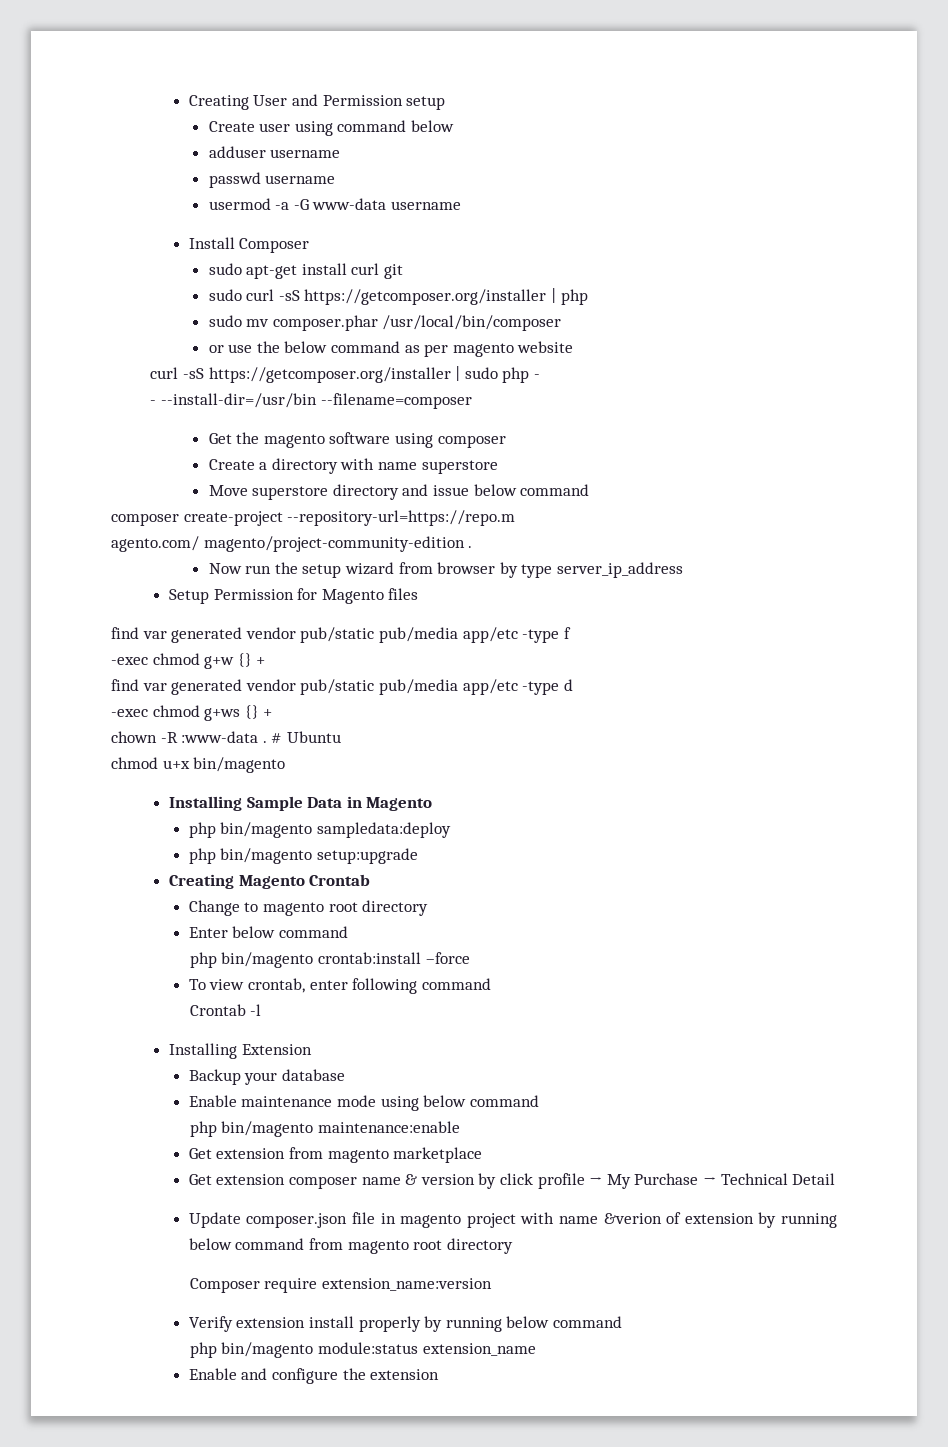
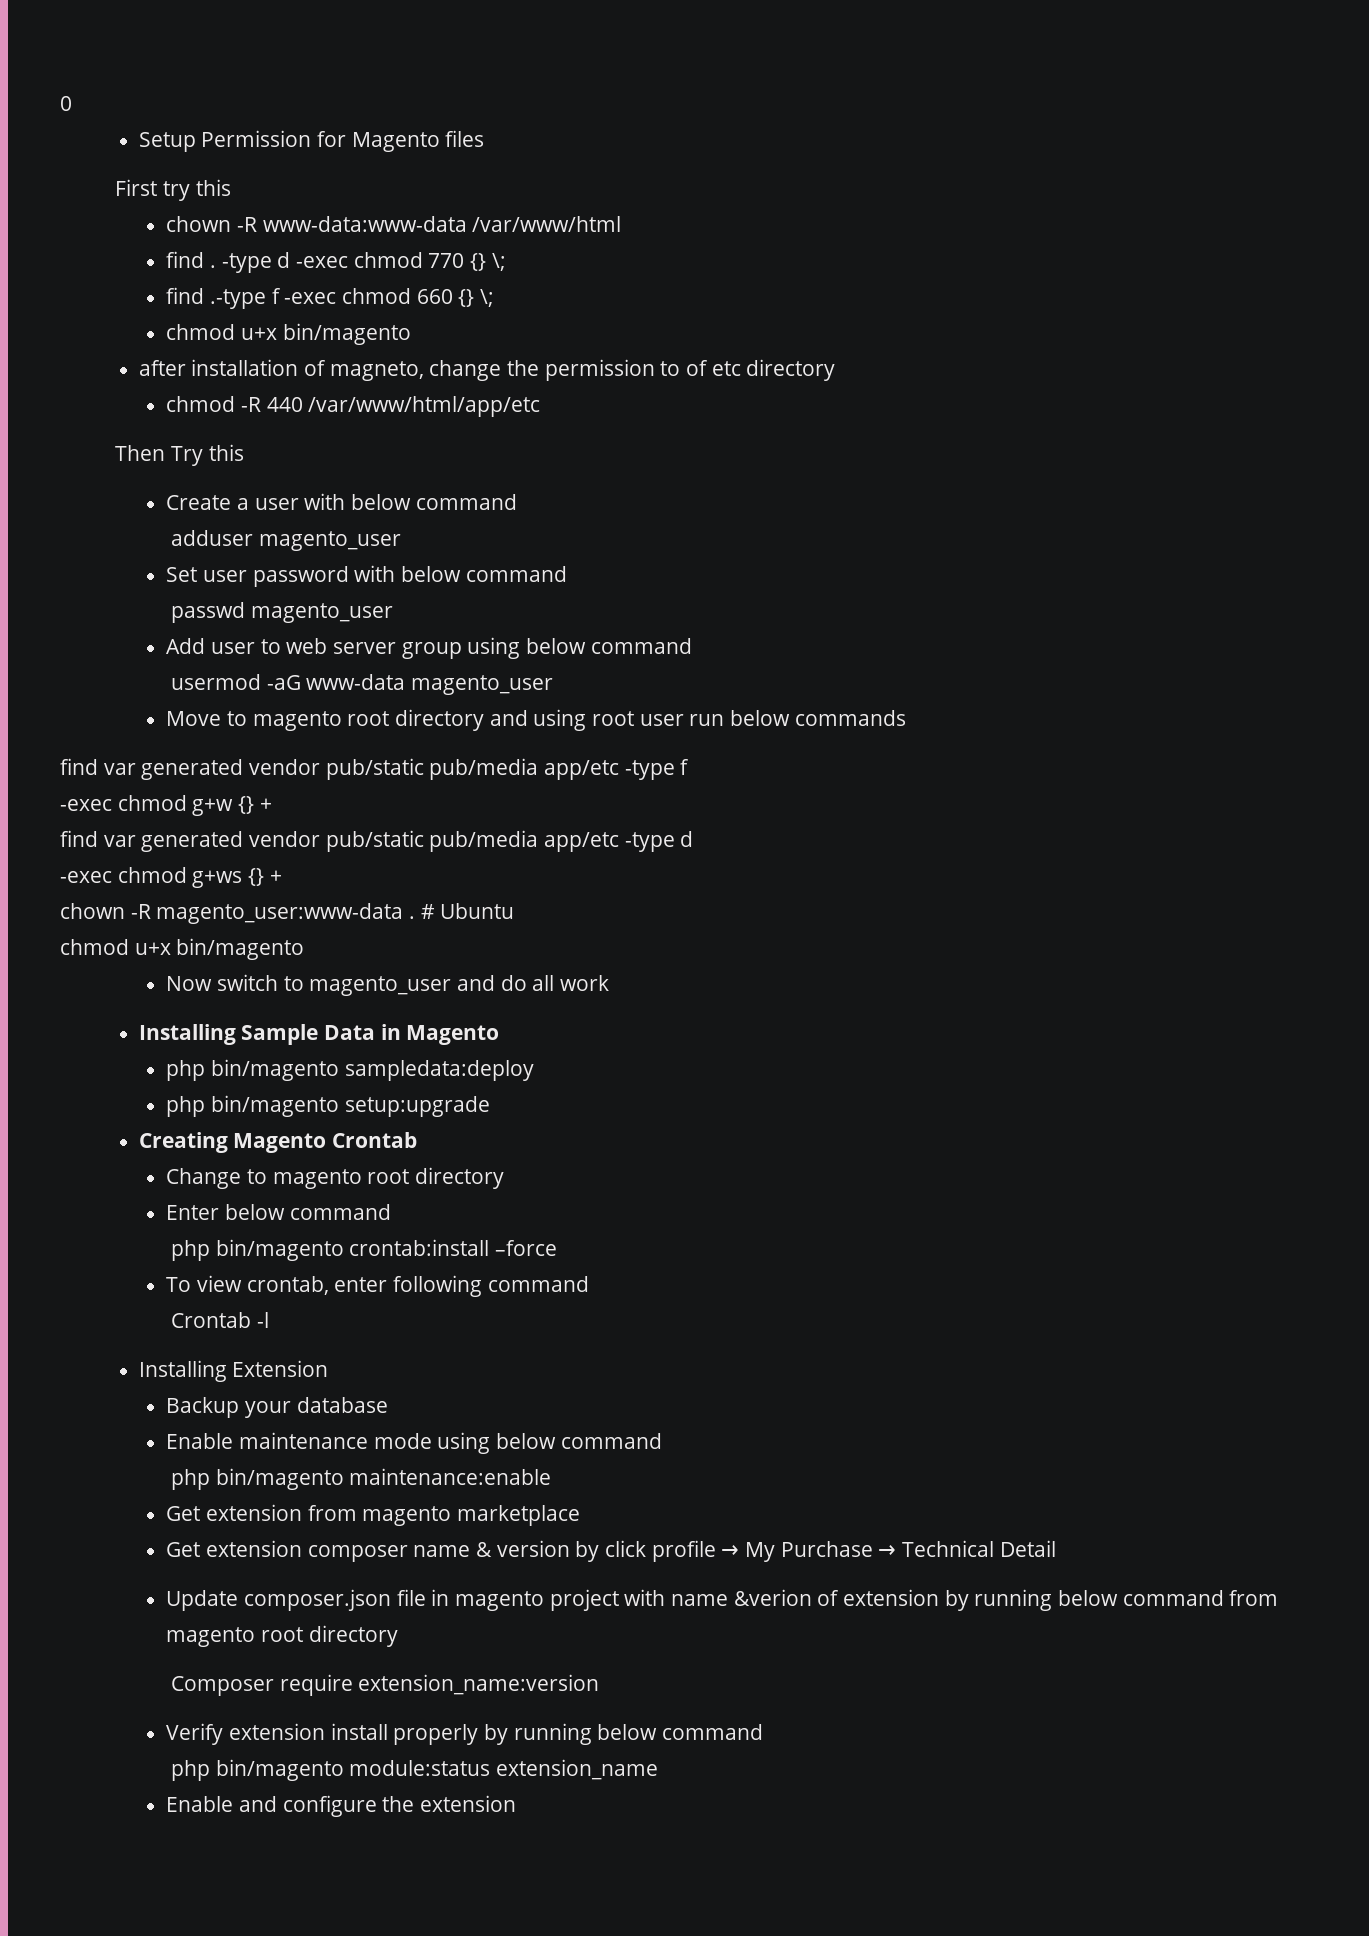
- Creating User and Permission setup
- Create user using command below
- adduser username
- passwd username
- usermod -a -G www-data username
- Install Composer
- sudo apt-get install curl git
- sudo curl -sS https://getcomposer.org/installer | php
- sudo mv composer.phar /usr/local/bin/composer
- or use the below command as per magento website
- curl -sS https://getcomposer.org/installer | sudo php -
- - --install-dir=/usr/bin --filename=composer
- Get the magento software using composer
- Create a directory with name superstore
- Move superstore directory and issue below command
- composer create-project --repository-url=https://repo.m
- agento.com/ magento/project-community-edition .
- Now run the setup wizard from browser by type server_ip_address
+ 0
+ First try this
+ chown -R www-data:www-data /var/www/html
+ find . -type d -exec chmod 770 {} \;
+ find .-type f -exec chmod 660 {} \;
+ chmod u+x bin/magento
+ after installation of magneto, change the permission to of etc directory
+ chmod -R 440 /var/www/html/app/etc
+ Then Try this
+ Create a user with below command
+ adduser magento_user
+ Set user password with below command
+ passwd magento_user
+ Add user to web server group using below command
+ usermod -aG www-data magento_user
+ Move to magento root directory and using root user run below commands
- chown -R :www-data .
+ chown -R magento_user:www-data .
+ Now switch to magento_user and do all work

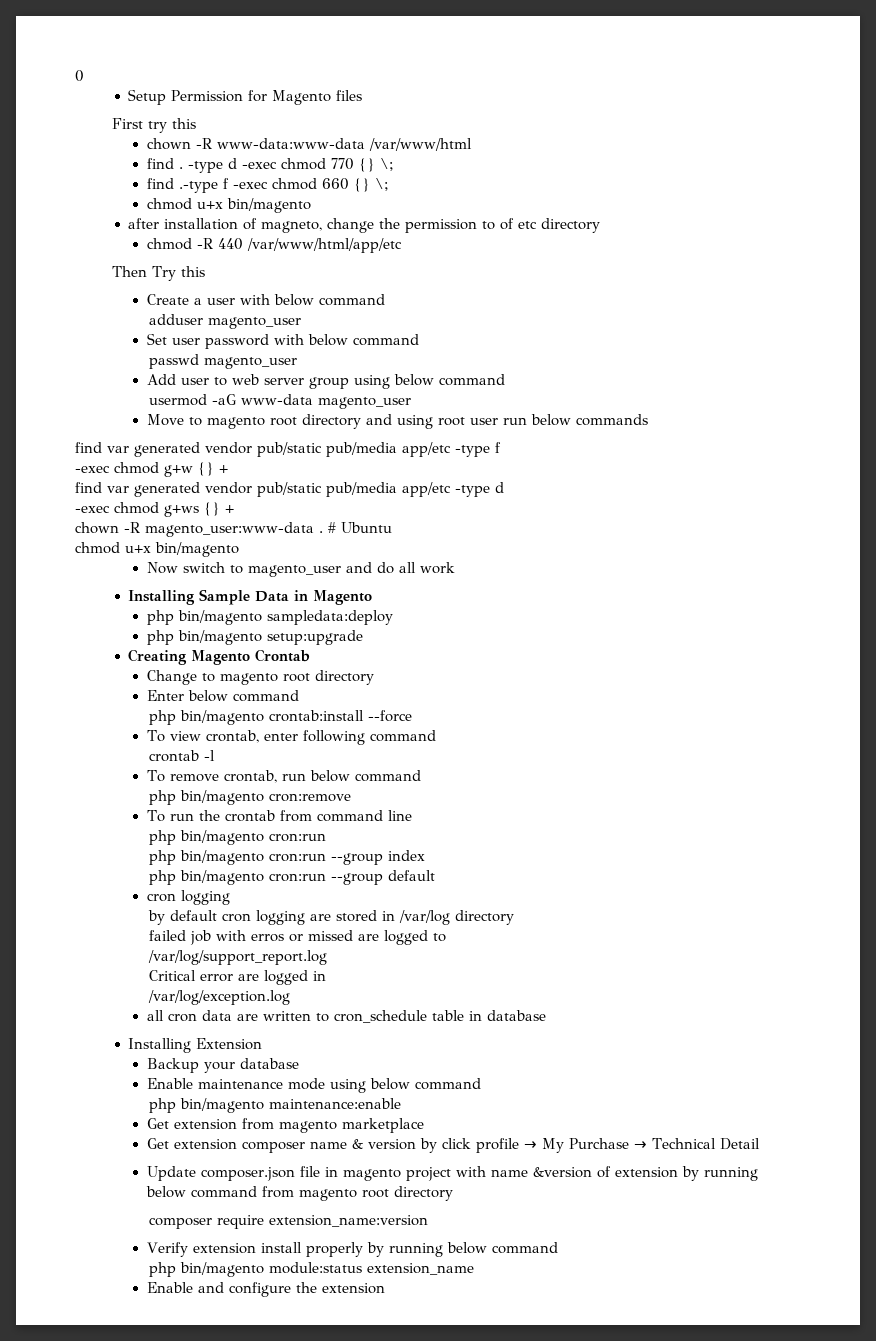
- php bin/magento crontab:install –force
+ php bin/magento crontab:install --force
- Crontab -l
+ crontab -l
+ To remove crontab, run below command
+ php bin/magento cron:remove
+ To run the crontab from command line
+ php bin/magento cron:run
+ php bin/magento cron:run --group index
+ php bin/magento cron:run --group default
+ cron logging
+ by default cron logging are stored in /var/log directory
+ failed job with erros or missed are logged to
+ /var/log/support_report.log
+ Critical error are logged in
+ /var/log/exception.log
+ all cron data are written to cron_schedule table in database
- Update composer.json file in magento project with name &verion of extension by running below command from magento root directory
+ Update composer.json file in magento project with name &version of extension by running below command from magento root directory
- Composer require extension_name:version
+ composer require extension_name:version

